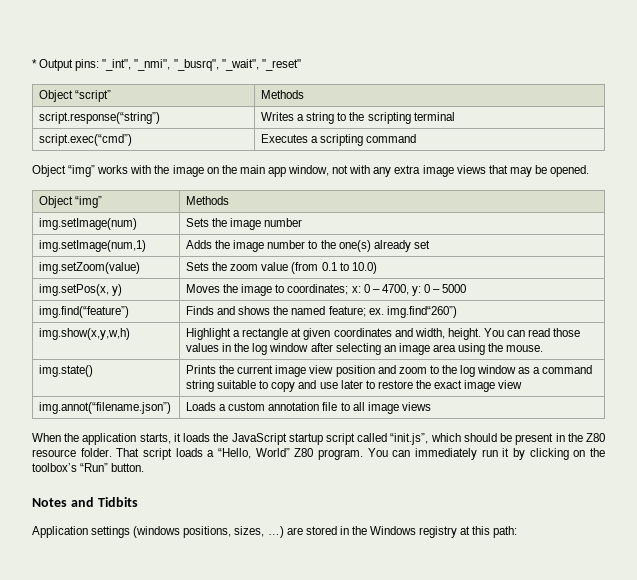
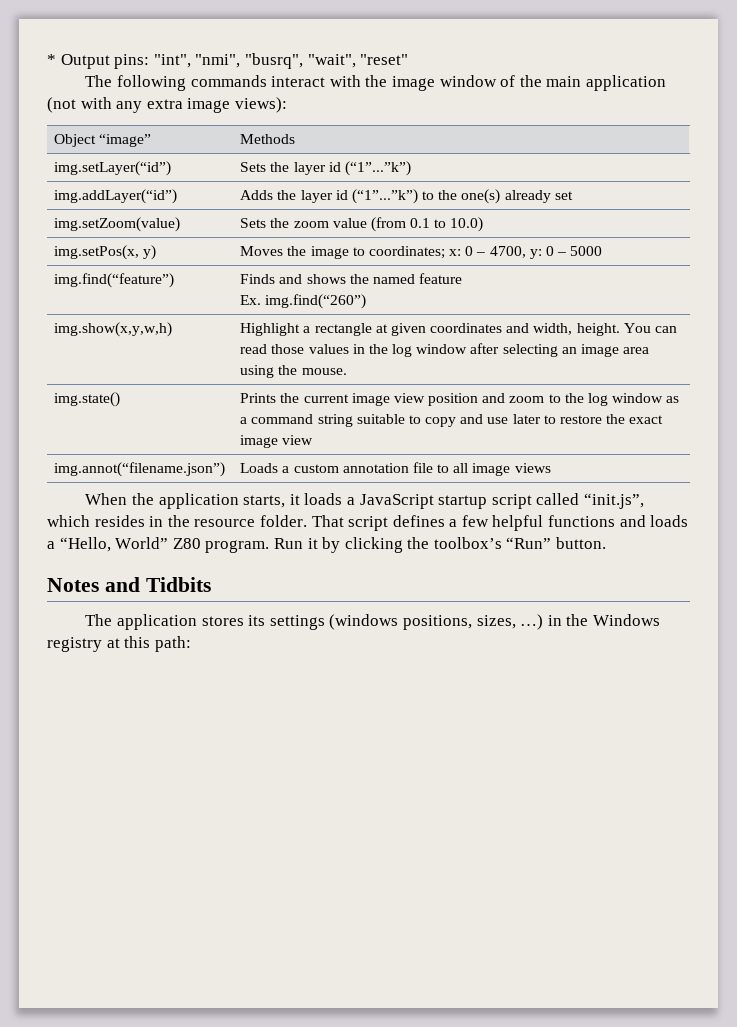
- * Output pins: "_int", "_nmi", "_busrq", "_wait", "_reset"
- Object “script” | Methods
- script.response(“string”) | Writes a string to the scripting terminal
- script.exec(“cmd”) | Executes a scripting command
- Object “img” works with the image on the main app window, not with any extra image views that may be opened.
- Object “img” | Methods
- img.setImage(num) | Sets the image number
- img.setImage(num,1) | Adds the image number to the one(s) already set
+ * Output pins: "int", "nmi", "busrq", "wait", "reset"
+ The following commands interact with the image window of the main application (not with any extra image views):
+ Object “image” | Methods
+ img.setLayer(“id”) | Sets the layer id (“1”...”k”)
+ img.addLayer(“id”) | Adds the layer id (“1”...”k”) to the one(s) already set
- img.find(“feature”) | Finds and shows the named feature; ex. img.find“260”)
+ img.find(“feature”) | Finds and shows the named feature
+ Ex. img.find(“260”)
- When the application starts, it loads the JavaScript startup script called “init.js”, which should be present in the Z80 resource folder.
+ When the application starts, it loads a JavaScript startup script called “init.js”, which resides in the resource folder.
- That script loads a “Hello, World” Z80 program.
+ That script defines a few helpful functions and loads a “Hello, World” Z80 program.
- You can immediately run it by clicking on the toolbox’s “Run” button.
+ Run it by clicking the toolbox’s “Run” button.
- Application settings (windows positions, sizes, …) are stored in the Windows registry at this path:
+ The application stores its settings (windows positions, sizes, …) in the Windows registry at this path:

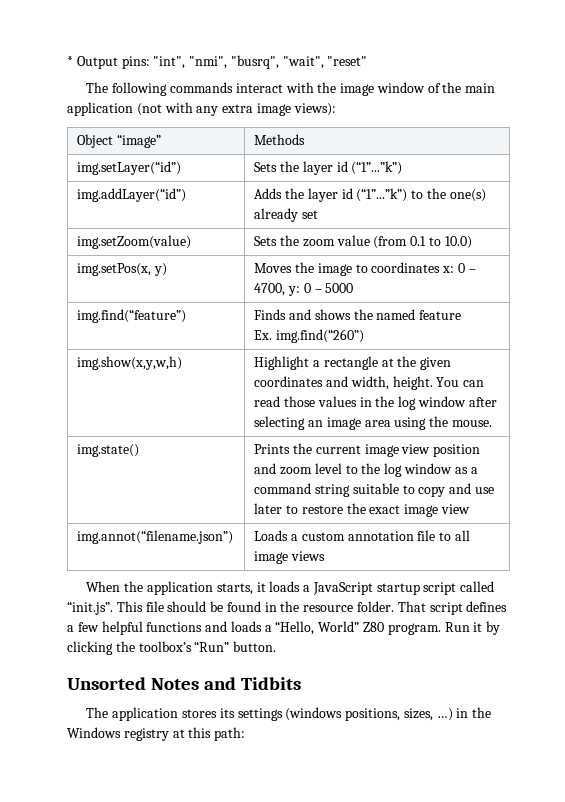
- img.setPos(x, y) | Moves the image to coordinates; x: 0 – 4700, y: 0 – 5000
+ img.setPos(x, y) | Moves the image to coordinates x: 0 – 4700, y: 0 – 5000
- img.show(x,y,w,h) | Highlight a rectangle at given coordinates and width, height. You can read those values in the log window after selecting an image area using the mouse.
+ img.show(x,y,w,h) | Highlight a rectangle at the given coordinates and width, height. You can read those values in the log window after selecting an image area using the mouse.
- img.state() | Prints the current image view position and zoom to the log window as a command string suitable to copy and use later to restore the exact image view
+ img.state() | Prints the current image view position and zoom level to the log window as a command string suitable to copy and use later to restore the exact image view
- When the application starts, it loads a JavaScript startup script called “init.js”, which resides in the resource folder.
+ When the application starts, it loads a JavaScript startup script called “init.js”. This file should be found in the resource folder.
- Notes and Tidbits
+ Unsorted Notes and Tidbits

